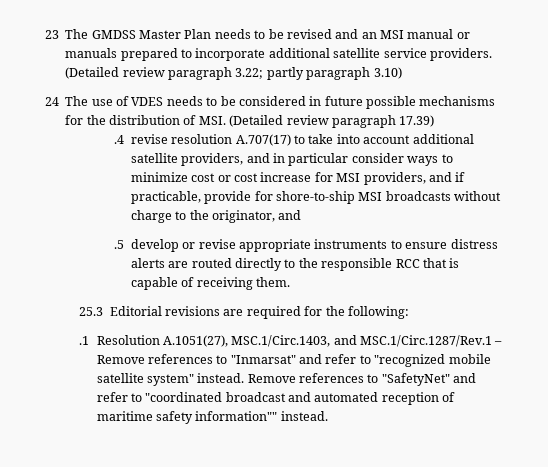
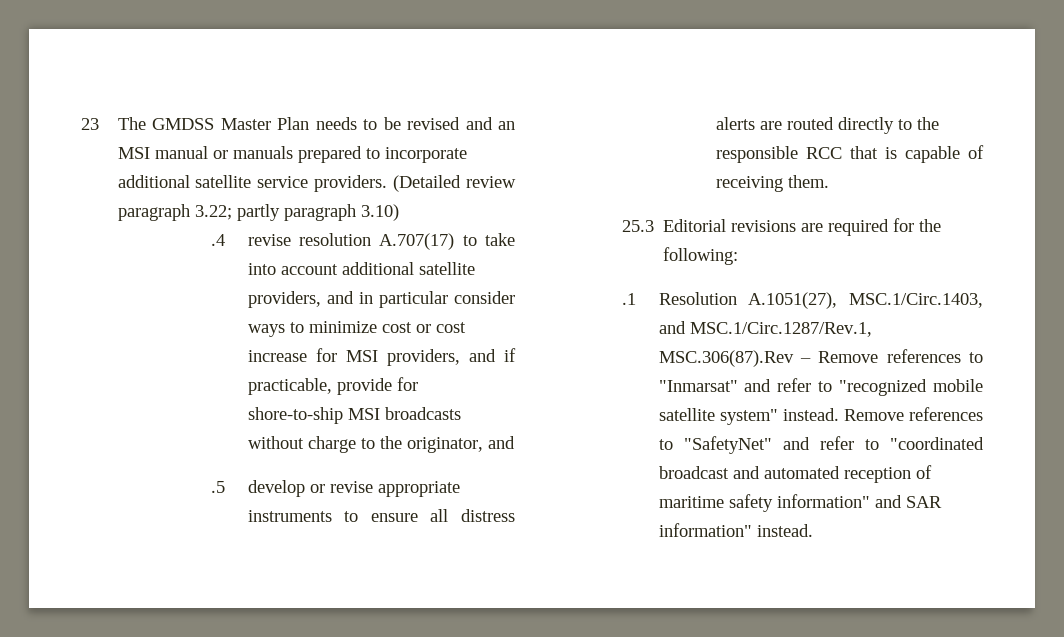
- 24 The use of VDES needs to be considered in future possible mechanisms for the distribution of MSI. (Detailed review paragraph 17.39)
- .5 develop or revise appropriate instruments to ensure distress alerts are routed directly to the responsible RCC that is capable of receiving them.
+ .5 develop or revise appropriate instruments to ensure all distress alerts are routed directly to the responsible RCC that is capable of receiving them.
- .1 Resolution A.1051(27), MSC.1/Circ.1403, and MSC.1/Circ.1287/Rev.1 – Remove references to "Inmarsat" and refer to "recognized mobile satellite system" instead.
+ .1 Resolution A.1051(27), MSC.1/Circ.1403, and MSC.1/Circ.1287/Rev.1, MSC.306(87).Rev – Remove references to "Inmarsat" and refer to "recognized mobile satellite system" instead.
- Remove references to "SafetyNet" and refer to "coordinated broadcast and automated reception of maritime safety information"" instead.
+ Remove references to "SafetyNet" and refer to "coordinated broadcast and automated reception of maritime safety information" and SAR information" instead.

